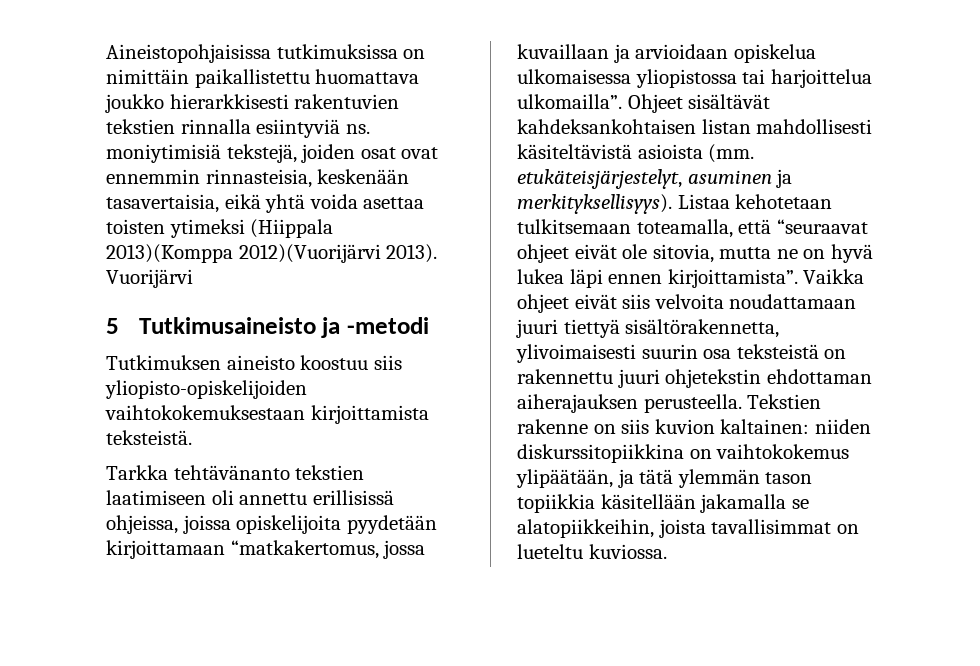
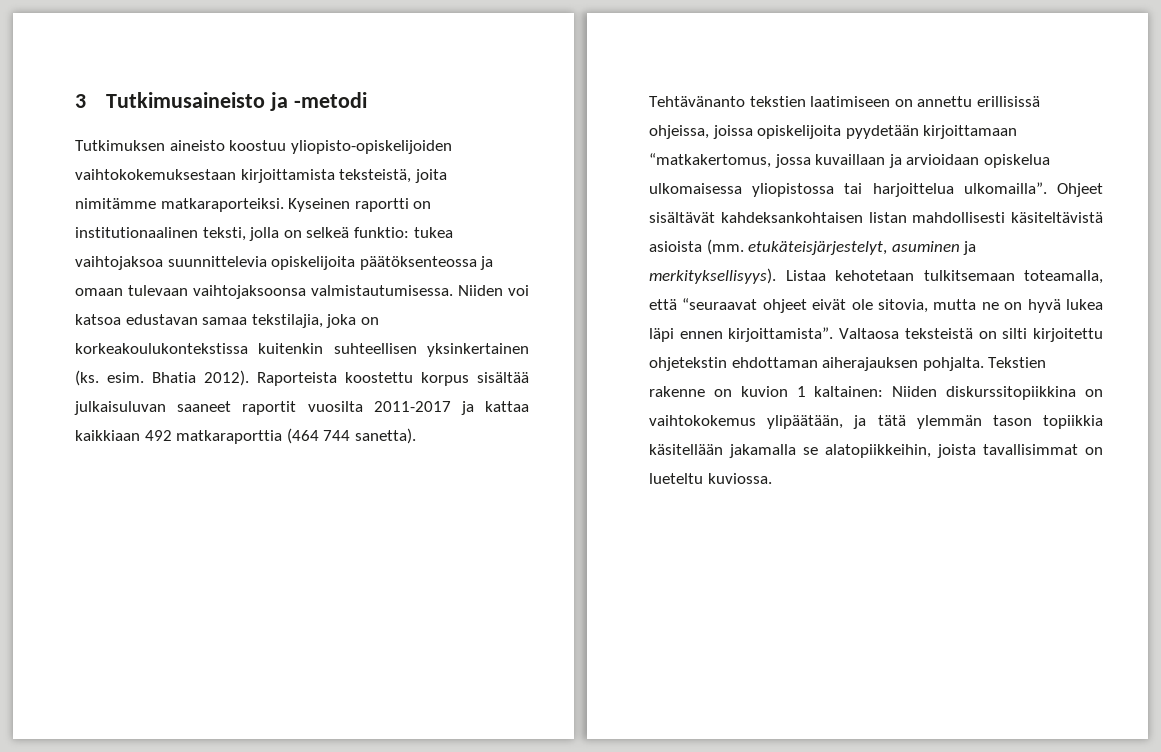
- Aineistopohjaisissa tutkimuksissa on nimittäin paikallistettu huomattava joukko hierarkkisesti rakentuvien tekstien rinnalla esiintyviä ns. moniytimisiä tekstejä, joiden osat ovat ennemmin rinnasteisia, keskenään tasavertaisia, eikä yhtä voida asettaa toisten ytimeksi (Hiippala 2013)(Komppa 2012)(Vuorijärvi 2013). Vuorijärvi
- 5 Tutkimusaineisto ja -metodi
+ 3 Tutkimusaineisto ja -metodi
- Tutkimuksen aineisto koostuu siis yliopisto-opiskelijoiden vaihtokokemuksestaan kirjoittamista teksteistä.
- Tarkka tehtävänanto tekstien laatimiseen oli annettu erillisissä ohjeissa, joissa opiskelijoita pyydetään kirjoittamaan “matkakertomus, jossa kuvaillaan ja arvioidaan opiskelua ulkomaisessa yliopistossa tai harjoittelua ulkomailla”.
+ Tutkimuksen aineisto koostuu yliopisto-opiskelijoiden vaihtokokemuksestaan kirjoittamista teksteistä, joita nimitämme matkaraporteiksi. Kyseinen raportti on institutionaalinen teksti, jolla on selkeä funktio: tukea vaihtojaksoa suunnittelevia opiskelijoita päätöksenteossa ja omaan tulevaan vaihtojaksoonsa valmistautumisessa. Niiden voi katsoa edustavan samaa tekstilajia, joka on korkeakoulukontekstissa kuitenkin suhteellisen yksinkertainen (ks. esim. Bhatia 2012). Raporteista koostettu korpus sisältää julkaisuluvan saaneet raportit vuosilta 2011-2017 ja kattaa kaikkiaan 492 matkaraporttia (464 744 sanetta).
+ Tehtävänanto tekstien laatimiseen on annettu erillisissä ohjeissa, joissa opiskelijoita pyydetään kirjoittamaan “matkakertomus, jossa kuvaillaan ja arvioidaan opiskelua ulkomaisessa yliopistossa tai harjoittelua ulkomailla”.
- Vaikka ohjeet eivät siis velvoita noudattamaan juuri tiettyä sisältörakennetta, ylivoimaisesti suurin osa teksteistä on rakennettu juuri ohjetekstin ehdottaman aiherajauksen perusteella.
+ Valtaosa teksteistä on silti kirjoitettu ohjetekstin ehdottaman aiherajauksen pohjalta.
- Tekstien rakenne on siis kuvion kaltainen: niiden diskurssitopiikkina on vaihtokokemus ylipäätään, ja tätä ylemmän tason topiikkia käsitellään jakamalla se alatopiikkeihin, joista tavallisimmat on lueteltu kuviossa.
+ Tekstien rakenne on kuvion 1 kaltainen: Niiden diskurssitopiikkina on vaihtokokemus ylipäätään, ja tätä ylemmän tason topiikkia käsitellään jakamalla se alatopiikkeihin, joista tavallisimmat on lueteltu kuviossa.

